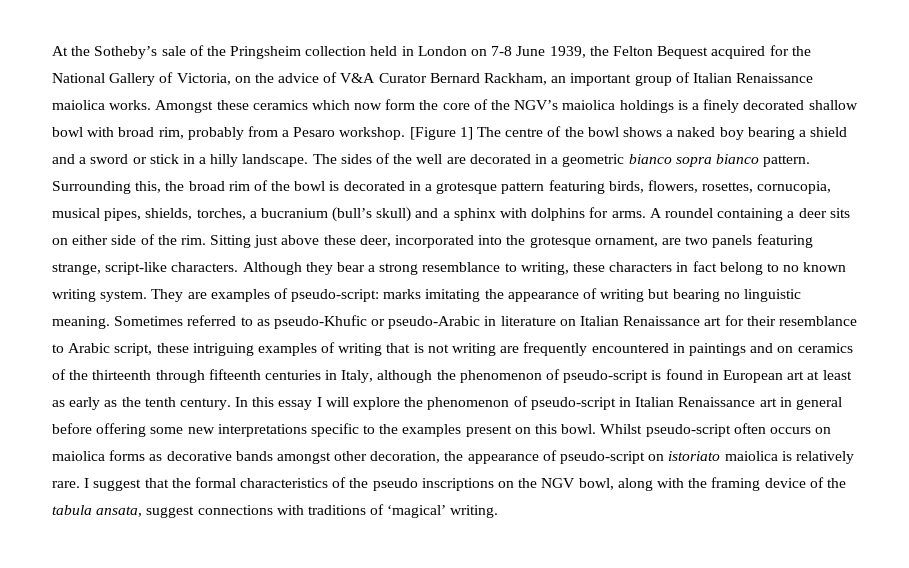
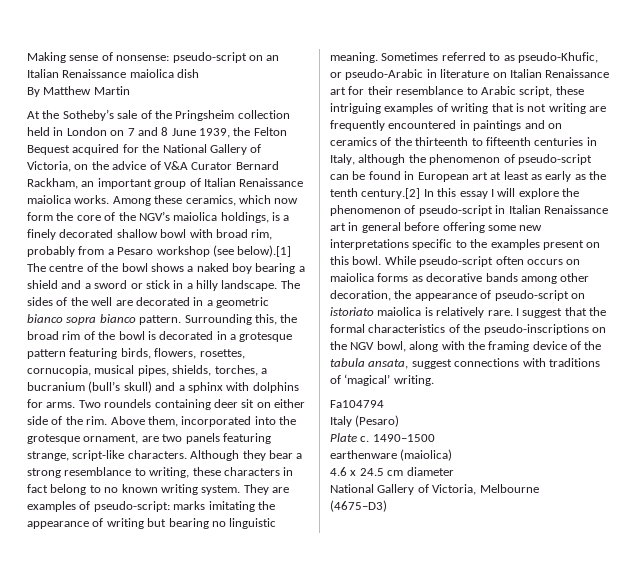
+ Making sense of nonsense: pseudo-script on an Italian Renaissance maiolica dish
+ By Matthew Martin
- At the Sotheby’s sale of the Pringsheim collection held in London on 7-8 June 1939, the Felton Bequest acquired for the National Gallery of Victoria, on the advice of V&A Curator Bernard Rackham, an important group of Italian Renaissance maiolica works.
+ At the Sotheby’s sale of the Pringsheim collection held in London on 7 and 8 June 1939, the Felton Bequest acquired for the National Gallery of Victoria, on the advice of V&A Curator Bernard Rackham, an important group of Italian Renaissance maiolica works.
- Amongst these ceramics which now form the core of the NGV’s maiolica holdings is a finely decorated shallow bowl with broad rim, probably from a Pesaro workshop. [Figure 1] The centre of the bowl shows a naked boy bearing a shield and a sword or stick in a hilly landscape.
+ Among these ceramics, which now form the core of the NGV’s maiolica holdings, is a finely decorated shallow bowl with broad rim, probably from a Pesaro workshop (see below).[1] The centre of the bowl shows a naked boy bearing a shield and a sword or stick in a hilly landscape.
- A roundel containing a deer sits on either side of the rim.
+ Two roundels containing deer sit on either side of the rim.
- Sitting just above these deer, incorporated into the grotesque ornament, are two panels featuring strange, script-like characters.
+ Above them, incorporated into the grotesque ornament, are two panels featuring strange, script-like characters.
- Sometimes referred to as pseudo-Khufic or pseudo-Arabic in literature on Italian Renaissance art for their resemblance to Arabic script, these intriguing examples of writing that is not writing are frequently encountered in paintings and on ceramics of the thirteenth through fifteenth centuries in Italy, although the phenomenon of pseudo-script is found in European art at least as early as the tenth century. In this essay I will explore the phenomenon of pseudo-script in Italian Renaissance art in general before offering some new interpretations specific to the examples present on this bowl.
+ Sometimes referred to as pseudo-Khufic, or pseudo-Arabic in literature on Italian Renaissance art for their resemblance to Arabic script, these intriguing examples of writing that is not writing are frequently encountered in paintings and on ceramics of the thirteenth to fifteenth centuries in Italy, although the phenomenon of pseudo-script can be found in European art at least as early as the tenth century.[2] In this essay I will explore the phenomenon of pseudo-script in Italian Renaissance art in general before offering some new interpretations specific to the examples present on this bowl.
- Whilst pseudo-script often occurs on maiolica forms as decorative bands amongst other decoration, the appearance of pseudo-script on istoriato maiolica is relatively rare.
+ While pseudo-script often occurs on maiolica forms as decorative bands among other decoration, the appearance of pseudo-script on istoriato maiolica is relatively rare.
- I suggest that the formal characteristics of the pseudo inscriptions on the NGV bowl, along with the framing device of the tabula ansata, suggest connections with traditions of ‘magical’ writing.
+ I suggest that the formal characteristics of the pseudo-inscriptions on the NGV bowl, along with the framing device of the tabula ansata, suggest connections with traditions of ‘magical’ writing.
+ Fa104794
+ Italy (Pesaro)
+ Plate c. 1490–1500
+ earthenware (maiolica)
+ 4.6 x 24.5 cm diameter
+ National Gallery of Victoria, Melbourne
+ (4675–D3)

